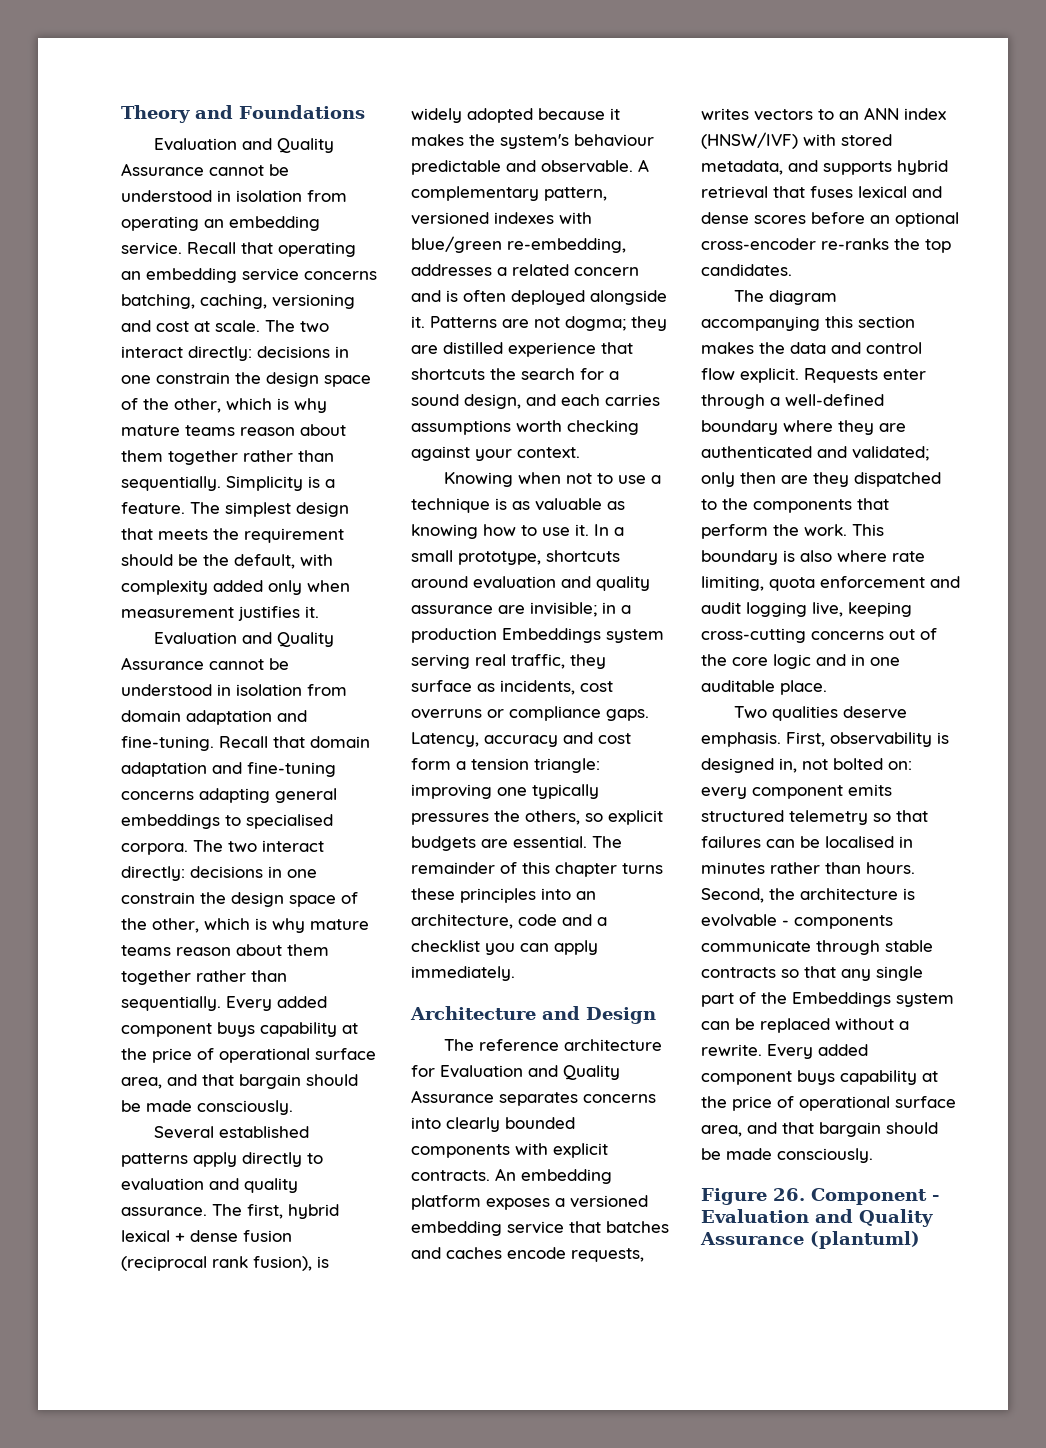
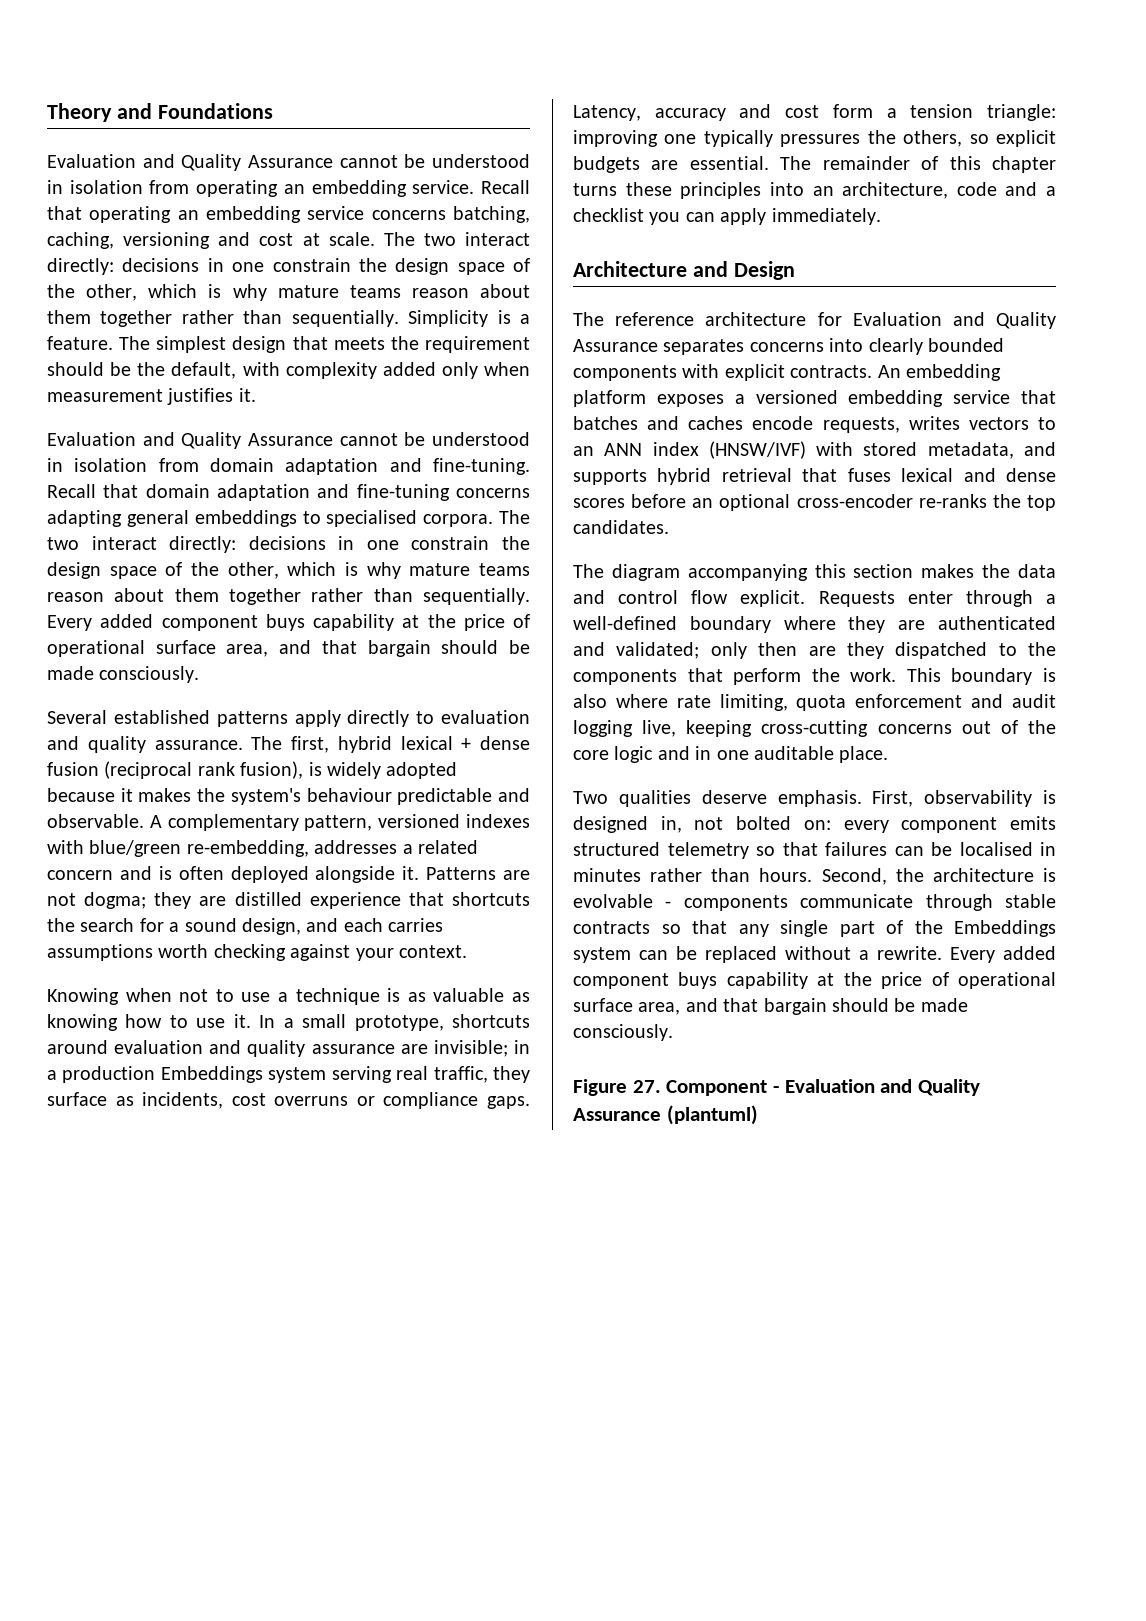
- Figure 26. Component - Evaluation and Quality Assurance (plantuml)
+ Figure 27. Component - Evaluation and Quality Assurance (plantuml)

